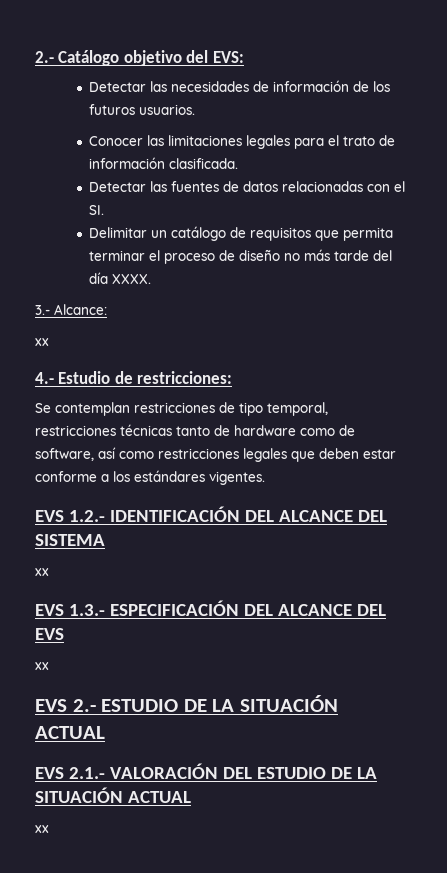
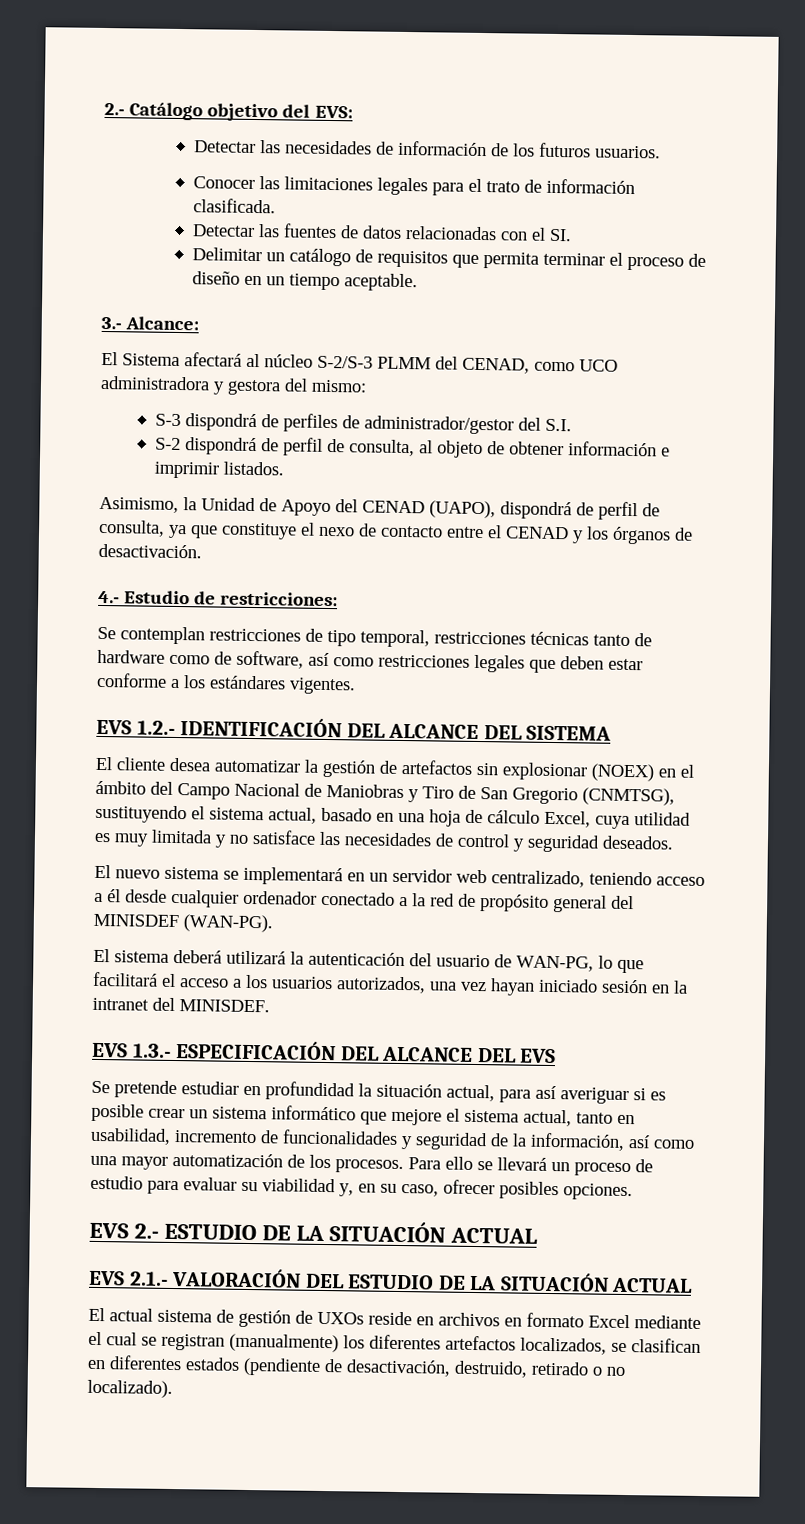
- Delimitar un catálogo de requisitos que permita terminar el proceso de diseño no más tarde del día XXXX.
+ Delimitar un catálogo de requisitos que permita terminar el proceso de diseño en un tiempo aceptable.
  3.- Alcance:
- xx
+ El Sistema afectará al núcleo S-2/S-3 PLMM del CENAD, como UCO administradora y gestora del mismo:
+ S-3 dispondrá de perfiles de administrador/gestor del S.I.
+ S-2 dispondrá de perfil de consulta, al objeto de obtener información e imprimir listados.
+ Asimismo, la Unidad de Apoyo del CENAD (UAPO), dispondrá de perfil de consulta, ya que constituye el nexo de contacto entre el CENAD y los órganos de desactivación.
  EVS 1.2.- IDENTIFICACIÓN DEL ALCANCE DEL SISTEMA
- xx
+ El cliente desea automatizar la gestión de artefactos sin explosionar (NOEX) en el ámbito del Campo Nacional de Maniobras y Tiro de San Gregorio (CNMTSG), sustituyendo el sistema actual, basado en una hoja de cálculo Excel, cuya utilidad es muy limitada y no satisface las necesidades de control y seguridad deseados.
+ El nuevo sistema se implementará en un servidor web centralizado, teniendo acceso a él desde cualquier ordenador conectado a la red de propósito general del MINISDEF (WAN-PG).
+ El sistema deberá utilizará la autenticación del usuario de WAN-PG, lo que facilitará el acceso a los usuarios autorizados, una vez hayan iniciado sesión en la intranet del MINISDEF.
  EVS 1.3.- ESPECIFICACIÓN DEL ALCANCE DEL EVS
- xx
+ Se pretende estudiar en profundidad la situación actual, para así averiguar si es posible crear un sistema informático que mejore el sistema actual, tanto en usabilidad, incremento de funcionalidades y seguridad de la información, así como una mayor automatización de los procesos. Para ello se llevará un proceso de estudio para evaluar su viabilidad y, en su caso, ofrecer posibles opciones.
  EVS 2.1.- VALORACIÓN DEL ESTUDIO DE LA SITUACIÓN ACTUAL
- xx
+ El actual sistema de gestión de UXOs reside en archivos en formato Excel mediante el cual se registran (manualmente) los diferentes artefactos localizados, se clasifican en diferentes estados (pendiente de desactivación, destruido, retirado o no localizado).

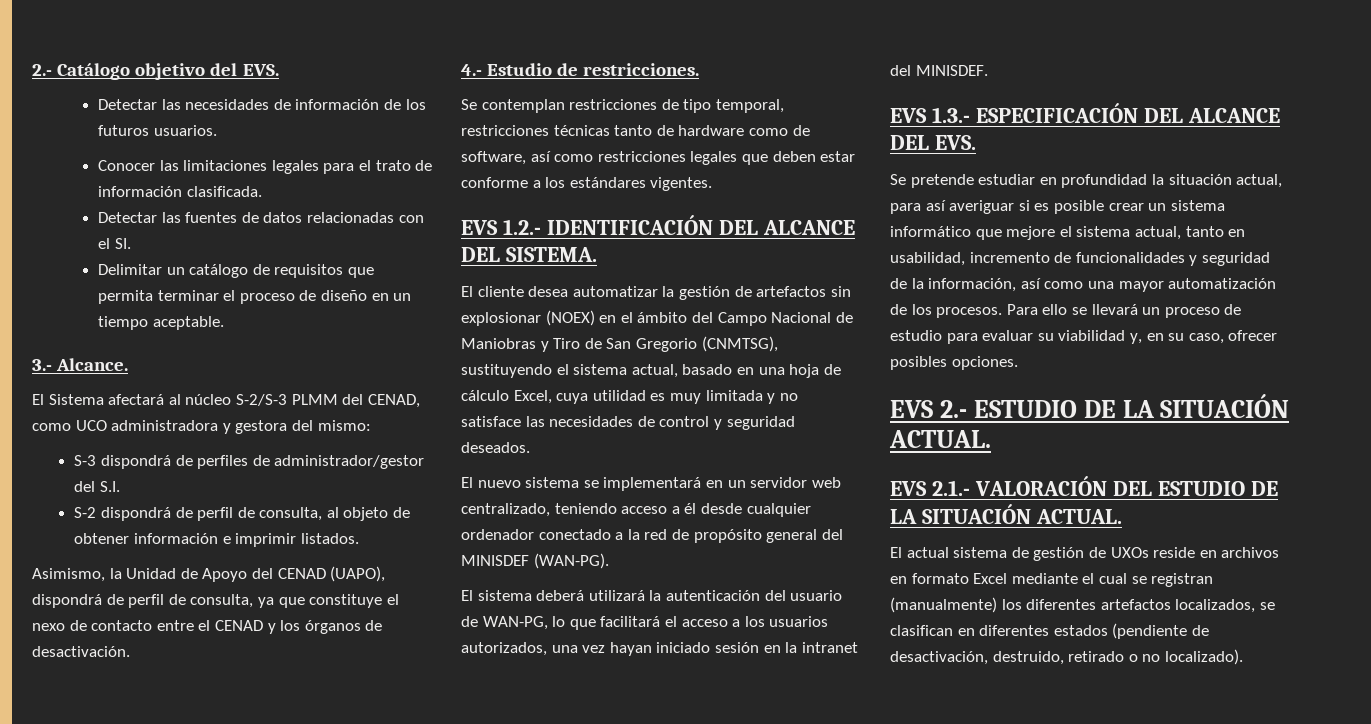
- 2.- Catálogo objetivo del EVS:
+ 2.- Catálogo objetivo del EVS.
- 3.- Alcance:
+ 3.- Alcance.
- 4.- Estudio de restricciones:
+ 4.- Estudio de restricciones.
- EVS 1.2.- IDENTIFICACIÓN DEL ALCANCE DEL SISTEMA
+ EVS 1.2.- IDENTIFICACIÓN DEL ALCANCE DEL SISTEMA.
- EVS 1.3.- ESPECIFICACIÓN DEL ALCANCE DEL EVS
+ EVS 1.3.- ESPECIFICACIÓN DEL ALCANCE DEL EVS.
- EVS 2.- ESTUDIO DE LA SITUACIÓN ACTUAL
+ EVS 2.- ESTUDIO DE LA SITUACIÓN ACTUAL.
- EVS 2.1.- VALORACIÓN DEL ESTUDIO DE LA SITUACIÓN ACTUAL
+ EVS 2.1.- VALORACIÓN DEL ESTUDIO DE LA SITUACIÓN ACTUAL.

